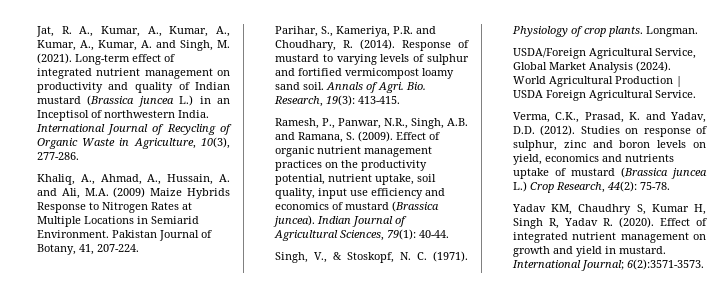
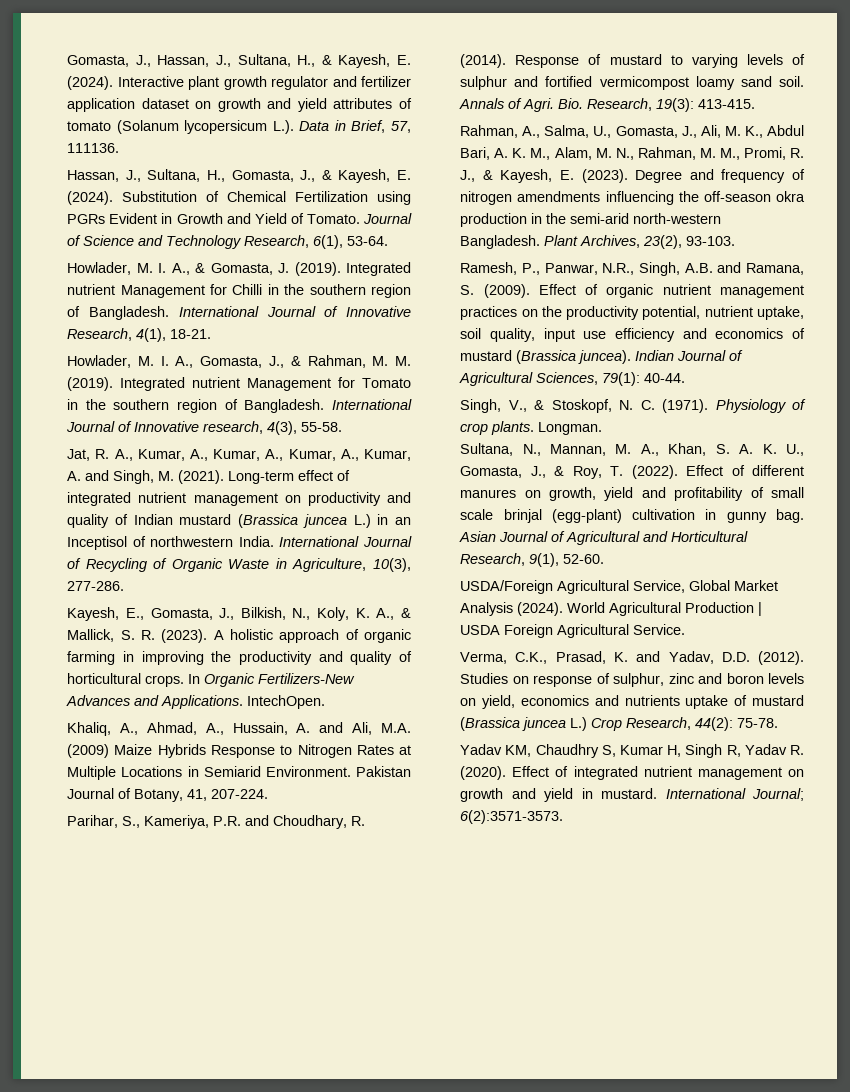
+ Gomasta, J., Hassan, J., Sultana, H., & Kayesh, E. (2024). Interactive plant growth regulator and fertilizer application dataset on growth and yield attributes of tomato (Solanum lycopersicum L.). Data in Brief, 57, 111136.
+ Hassan, J., Sultana, H., Gomasta, J., & Kayesh, E. (2024). Substitution of Chemical Fertilization using PGRs Evident in Growth and Yield of Tomato. Journal of Science and Technology Research, 6(1), 53-64.
+ Howlader, M. I. A., & Gomasta, J. (2019). Integrated nutrient Management for Chilli in the southern region of Bangladesh. International Journal of Innovative Research, 4(1), 18-21.
+ Howlader, M. I. A., Gomasta, J., & Rahman, M. M. (2019). Integrated nutrient Management for Tomato in the southern region of Bangladesh. International Journal of Innovative research, 4(3), 55-58.
+ Kayesh, E., Gomasta, J., Bilkish, N., Koly, K. A., & Mallick, S. R. (2023). A holistic approach of organic farming in improving the productivity and quality of horticultural crops. In Organic Fertilizers-New Advances and Applications. IntechOpen.
+ Rahman, A., Salma, U., Gomasta, J., Ali, M. K., Abdul Bari, A. K. M., Alam, M. N., Rahman, M. M., Promi, R. J., & Kayesh, E. (2023). Degree and frequency of nitrogen amendments influencing the off-season okra production in the semi-arid north-western Bangladesh. Plant Archives, 23(2), 93-103.
+ Sultana, N., Mannan, M. A., Khan, S. A. K. U., Gomasta, J., & Roy, T. (2022). Effect of different manures on growth, yield and profitability of small scale brinjal (egg-plant) cultivation in gunny bag. Asian Journal of Agricultural and Horticultural Research, 9(1), 52-60.

